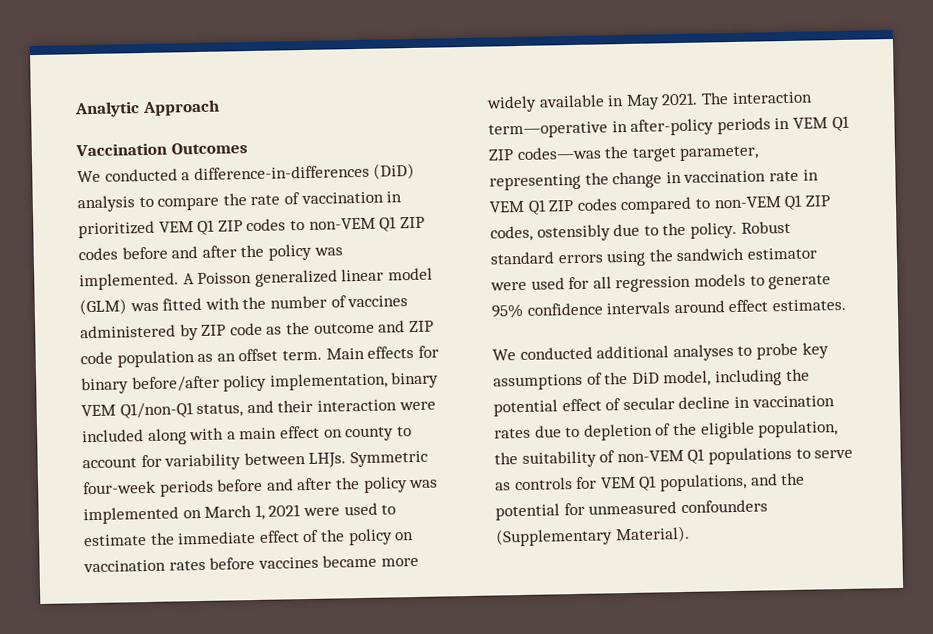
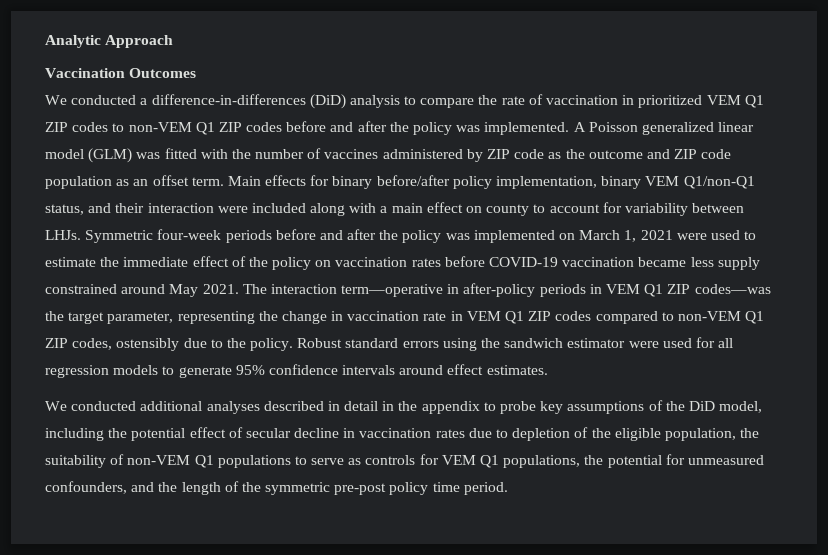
- Symmetric four-week periods before and after the policy was implemented on March 1, 2021 were used to estimate the immediate effect of the policy on vaccination rates before vaccines became more widely available in May 2021.
+ Symmetric four-week periods before and after the policy was implemented on March 1, 2021 were used to estimate the immediate effect of the policy on vaccination rates before COVID-19 vaccination became less supply constrained around May 2021.
- We conducted additional analyses to probe key assumptions of the DiD model, including the potential effect of secular decline in vaccination rates due to depletion of the eligible population, the suitability of non-VEM Q1 populations to serve as controls for VEM Q1 populations, and the potential for unmeasured confounders (Supplementary Material).
+ We conducted additional analyses described in detail in the appendix to probe key assumptions of the DiD model, including the potential effect of secular decline in vaccination rates due to depletion of the eligible population, the suitability of non-VEM Q1 populations to serve as controls for VEM Q1 populations, the potential for unmeasured confounders, and the length of the symmetric pre-post policy time period.

